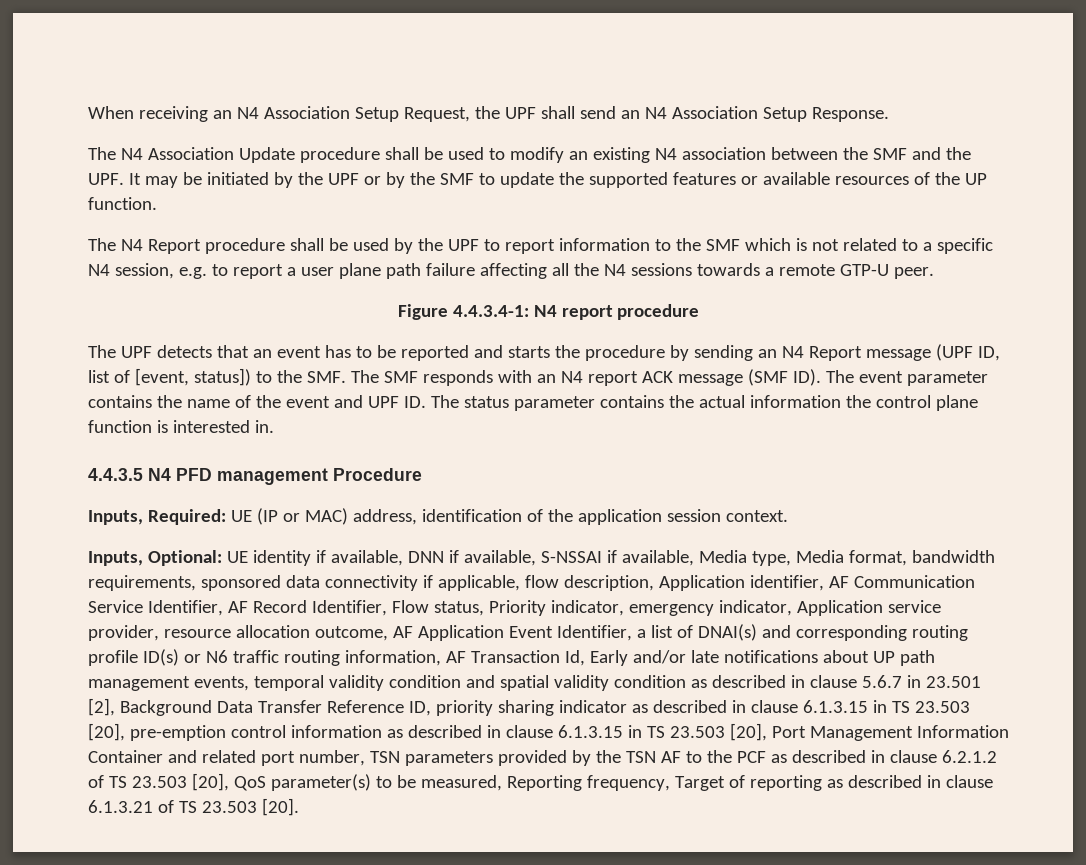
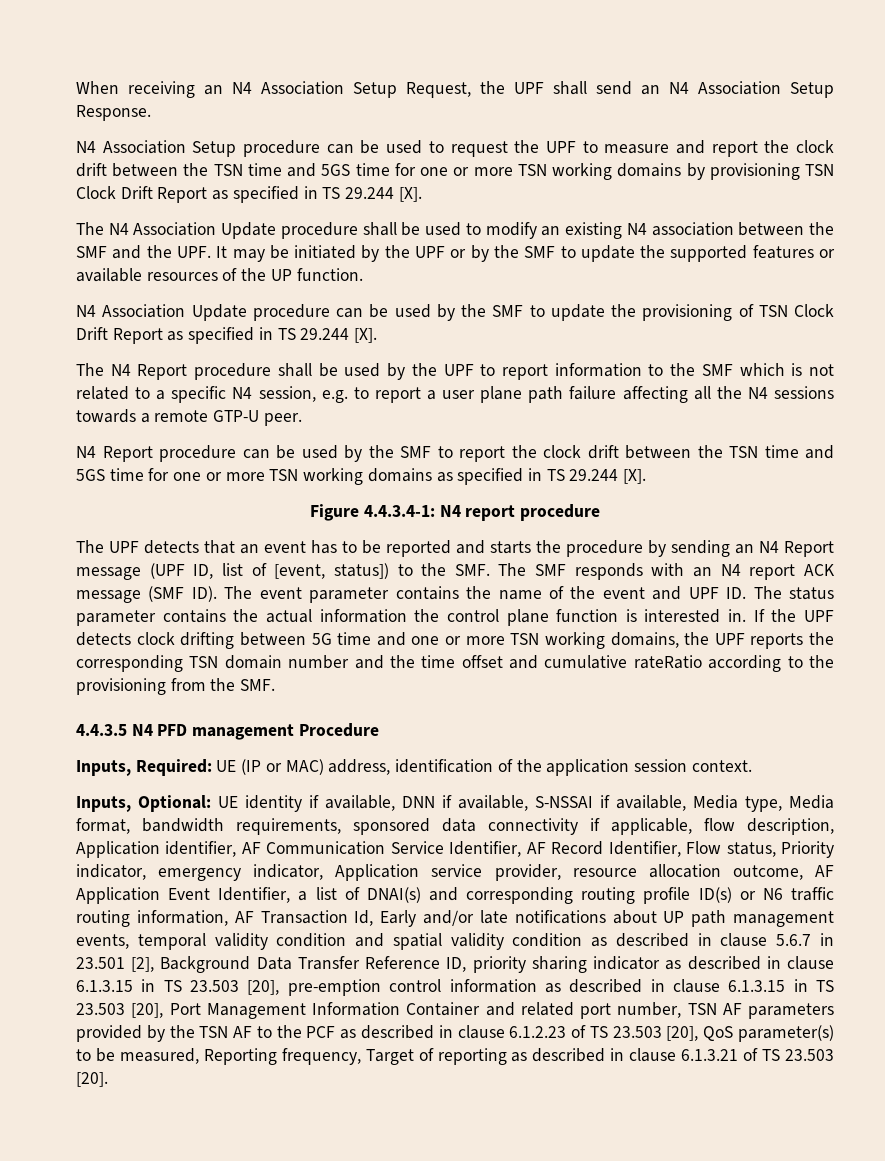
+ N4 Association Setup procedure can be used to request the UPF to measure and report the clock drift between the TSN time and 5GS time for one or more TSN working domains by provisioning TSN Clock Drift Report as specified in TS 29.244 [X].
+ N4 Association Update procedure can be used by the SMF to update the provisioning of TSN Clock Drift Report as specified in TS 29.244 [X].
+ N4 Report procedure can be used by the SMF to report the clock drift between the TSN time and 5GS time for one or more TSN working domains as specified in TS 29.244 [X].
+ If the UPF detects clock drifting between 5G time and one or more TSN working domains, the UPF reports the corresponding TSN domain number and the time offset and cumulative rateRatio according to the provisioning from the SMF.
- UE identity if available, DNN if available, S-NSSAI if available, Media type, Media format, bandwidth requirements, sponsored data connectivity if applicable, flow description, Application identifier, AF Communication Service Identifier, AF Record Identifier, Flow status, Priority indicator, emergency indicator, Application service provider, resource allocation outcome, AF Application Event Identifier, a list of DNAI(s) and corresponding routing profile ID(s) or N6 traffic routing information, AF Transaction Id, Early and/or late notifications about UP path management events, temporal validity condition and spatial validity condition as described in clause 5.6.7 in 23.501 [2], Background Data Transfer Reference ID, priority sharing indicator as described in clause 6.1.3.15 in TS 23.503 [20], pre-emption control information as described in clause 6.1.3.15 in TS 23.503 [20], Port Management Information Container and related port number, TSN parameters provided by the TSN AF to the PCF as described in clause 6.2.1.2 of TS 23.503 [20], QoS parameter(s) to be measured, Reporting frequency, Target of reporting as described in clause 6.1.3.21 of TS 23.503 [20].
+ UE identity if available, DNN if available, S-NSSAI if available, Media type, Media format, bandwidth requirements, sponsored data connectivity if applicable, flow description, Application identifier, AF Communication Service Identifier, AF Record Identifier, Flow status, Priority indicator, emergency indicator, Application service provider, resource allocation outcome, AF Application Event Identifier, a list of DNAI(s) and corresponding routing profile ID(s) or N6 traffic routing information, AF Transaction Id, Early and/or late notifications about UP path management events, temporal validity condition and spatial validity condition as described in clause 5.6.7 in 23.501 [2], Background Data Transfer Reference ID, priority sharing indicator as described in clause 6.1.3.15 in TS 23.503 [20], pre-emption control information as described in clause 6.1.3.15 in TS 23.503 [20], Port Management Information Container and related port number, TSN AF parameters provided by the TSN AF to the PCF as described in clause 6.1.2.23 of TS 23.503 [20], QoS parameter(s) to be measured, Reporting frequency, Target of reporting as described in clause 6.1.3.21 of TS 23.503 [20].

